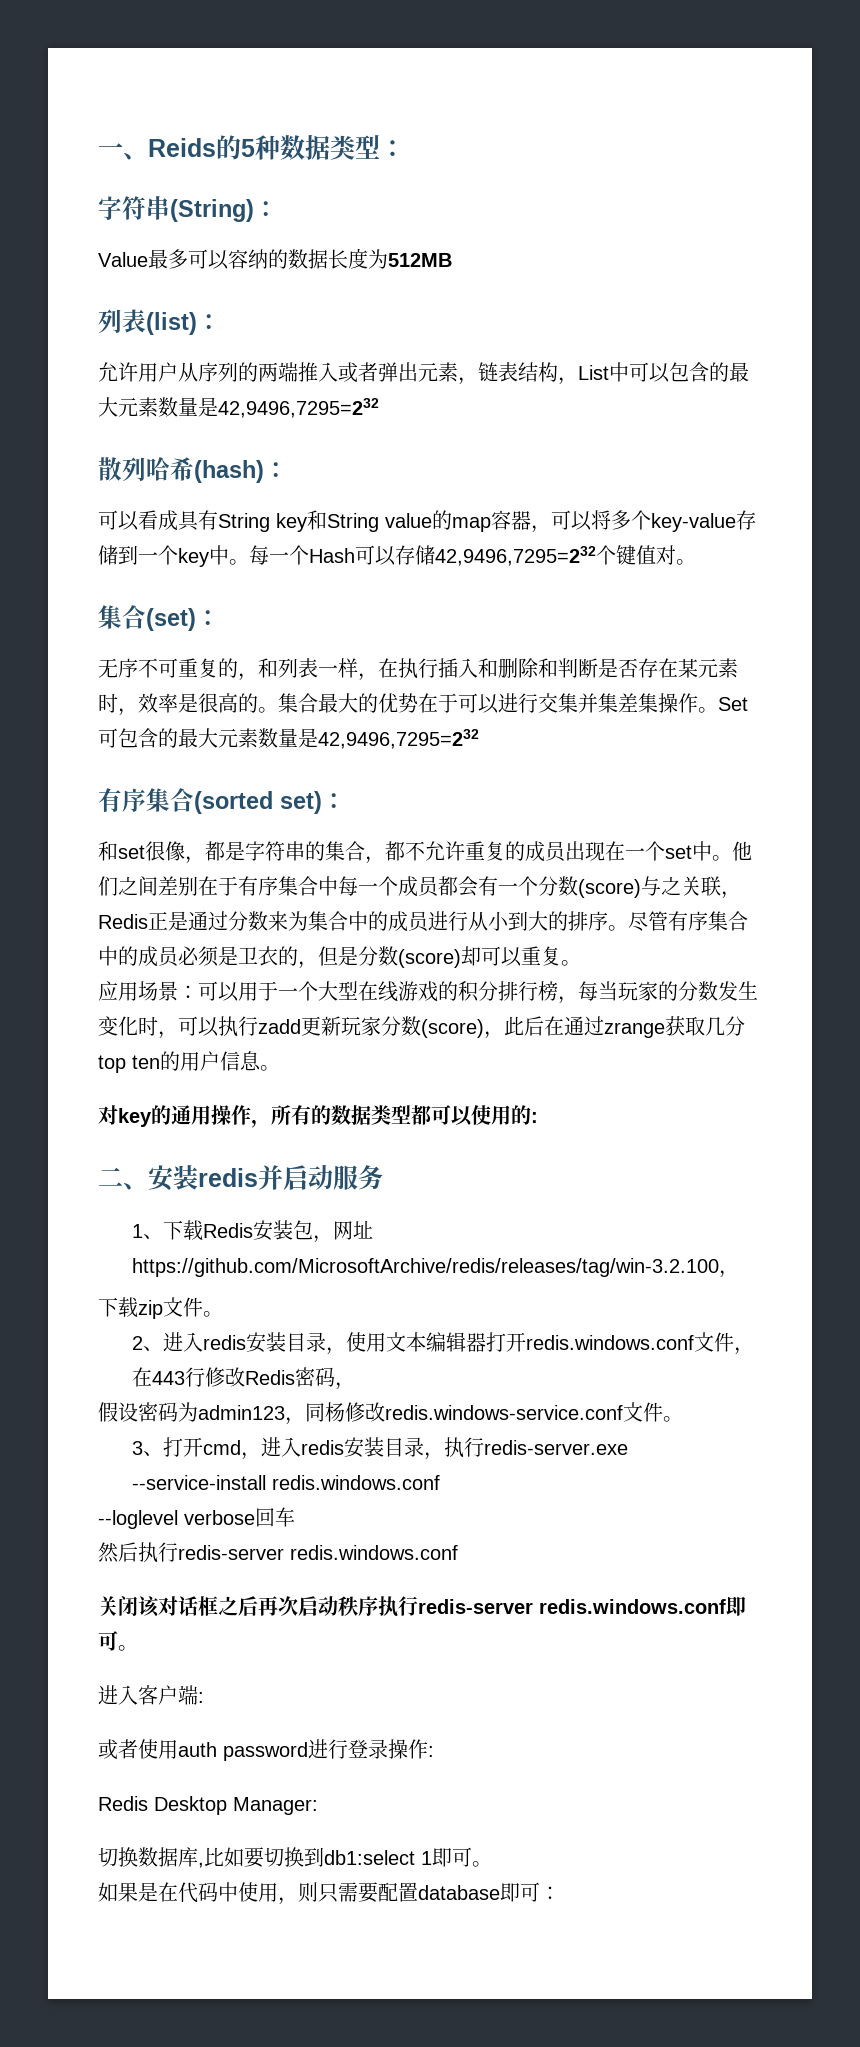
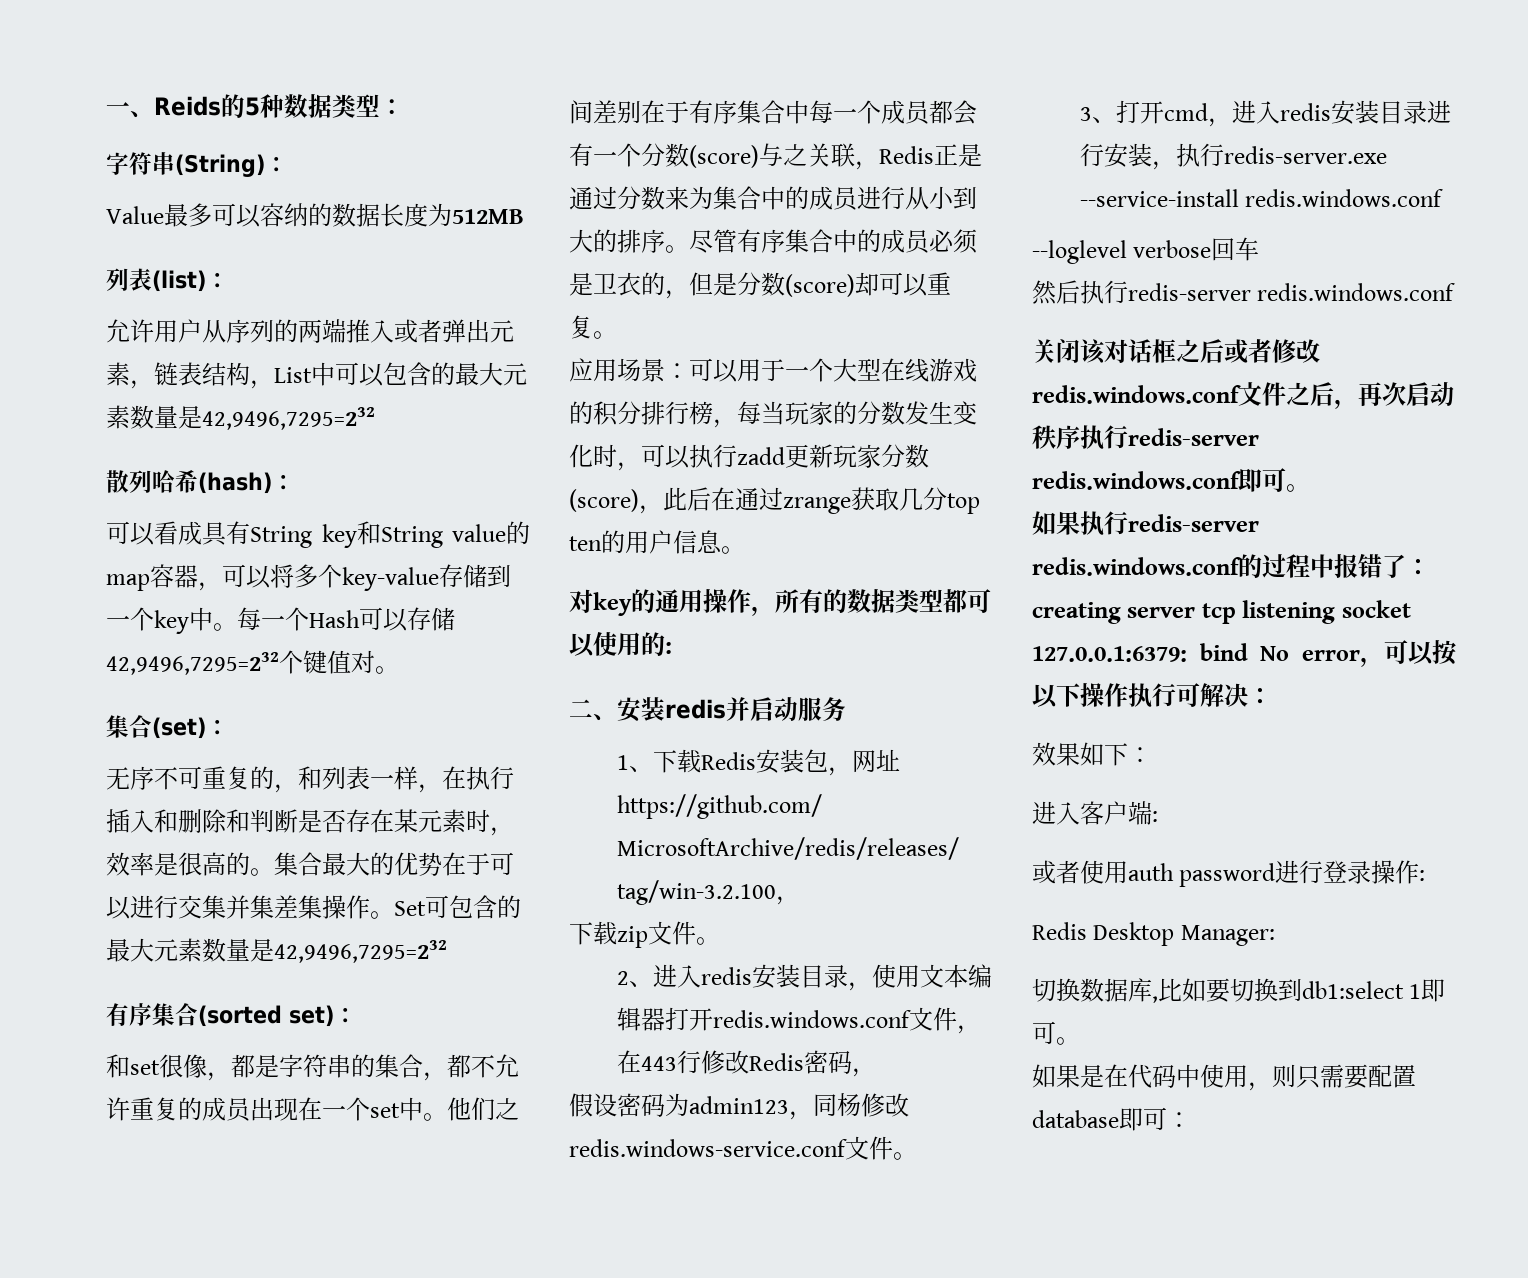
- 3、打开cmd，进入redis安装目录，执行redis-server.exe --service-install redis.windows.conf
+ 3、打开cmd，进入redis安装目录进行安装，执行redis-server.exe --service-install redis.windows.conf
- 关闭该对话框之后再次启动秩序执行redis-server redis.windows.conf即可。
+ 关闭该对话框之后或者修改redis.windows.conf文件之后，再次启动秩序执行redis-server redis.windows.conf即可。
+ 如果执行redis-server redis.windows.conf的过程中报错了：creating server tcp listening socket 127.0.0.1:6379: bind No error，可以按以下操作执行可解决：
+ 效果如下：

